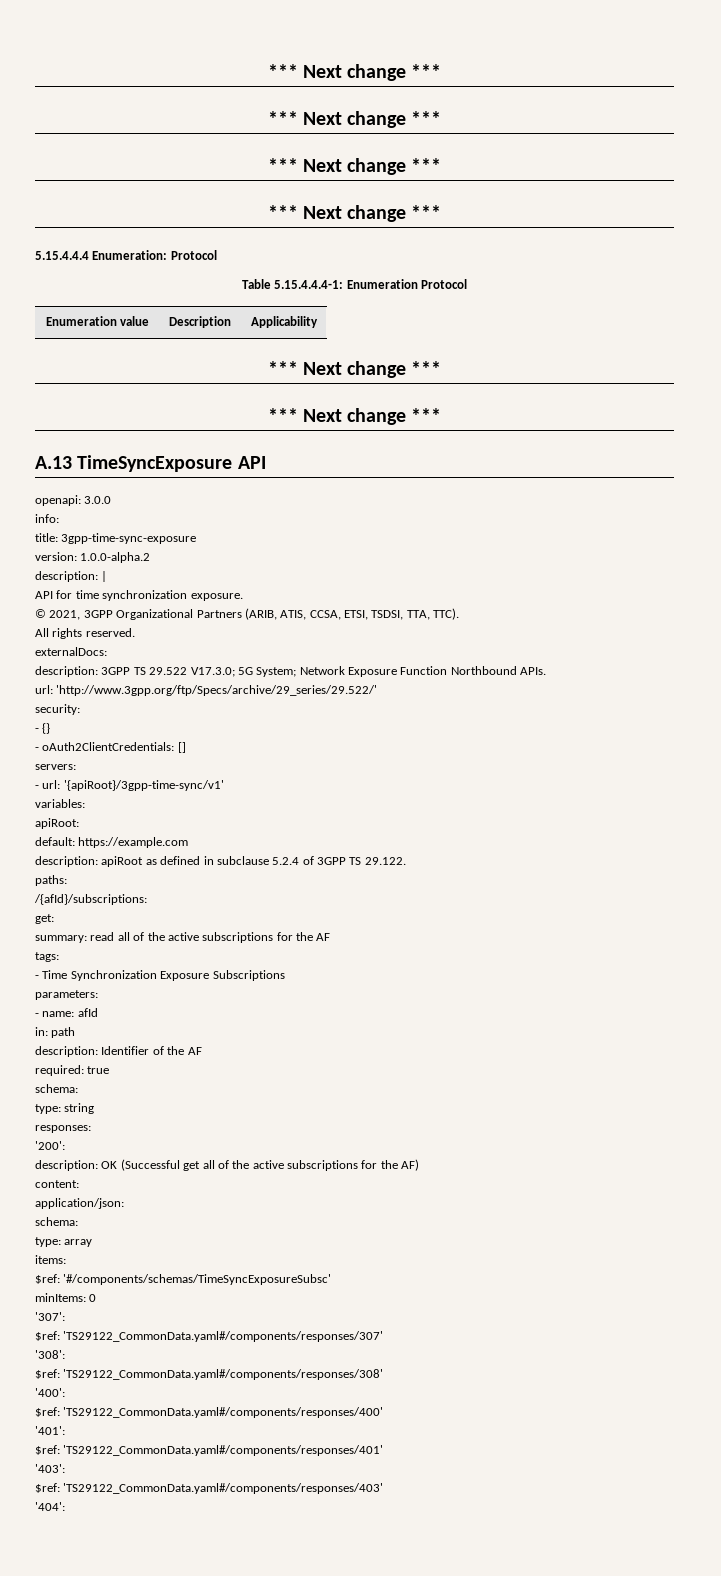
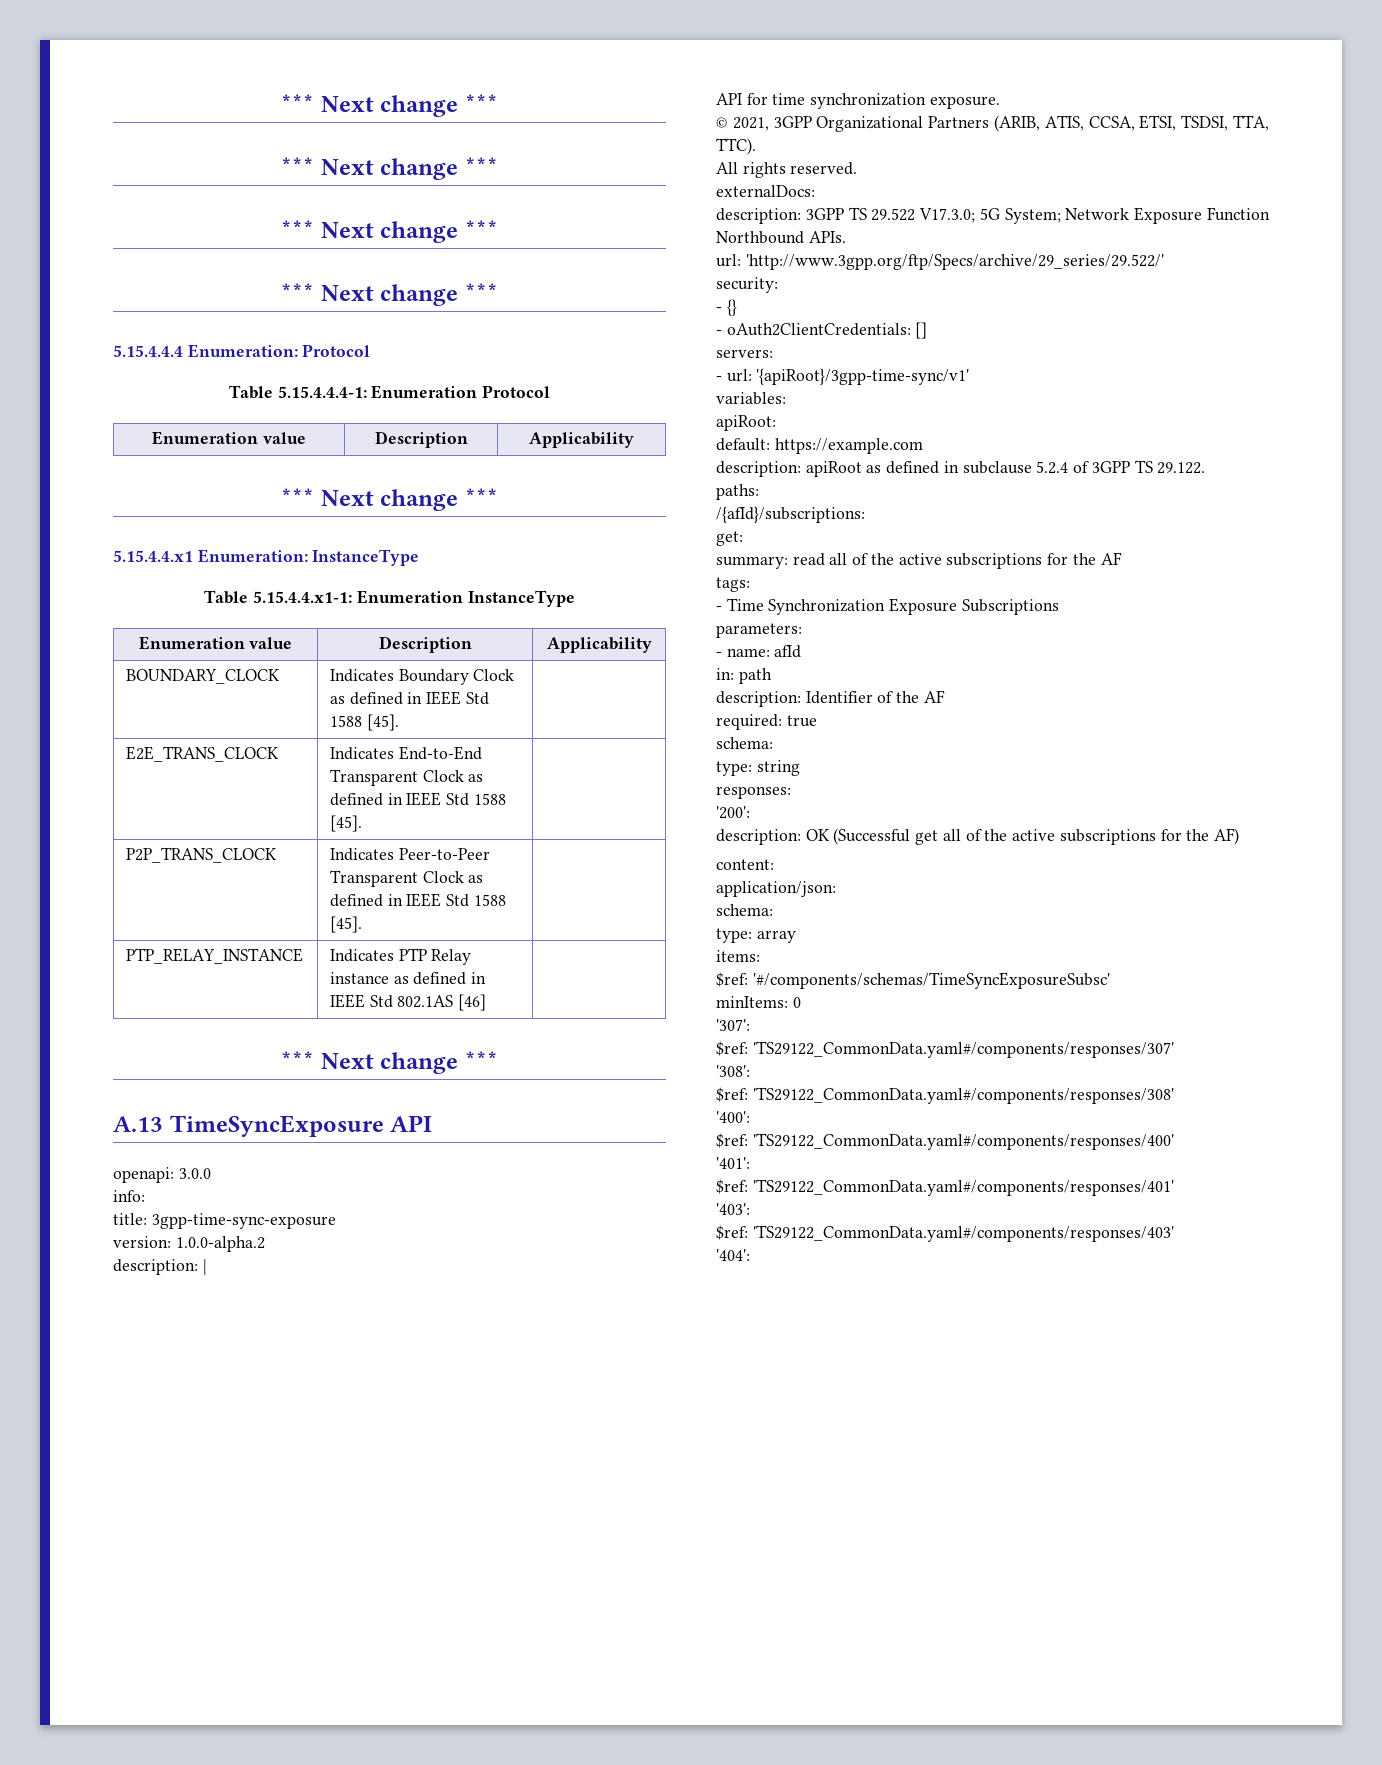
+ 5.15.4.4.x1 Enumeration: InstanceType
+ Table 5.15.4.4.x1-1: Enumeration InstanceType
+ Enumeration value | Description | Applicability
+ BOUNDARY_CLOCK | Indicates Boundary Clock as defined in IEEE Std 1588 [45]. |
+ E2E_TRANS_CLOCK | Indicates End-to-End Transparent Clock as defined in IEEE Std 1588 [45]. |
+ P2P_TRANS_CLOCK | Indicates Peer-to-Peer Transparent Clock as defined in IEEE Std 1588 [45]. |
+ PTP_RELAY_INSTANCE | Indicates PTP Relay instance as defined in IEEE Std 802.1AS [46] |

